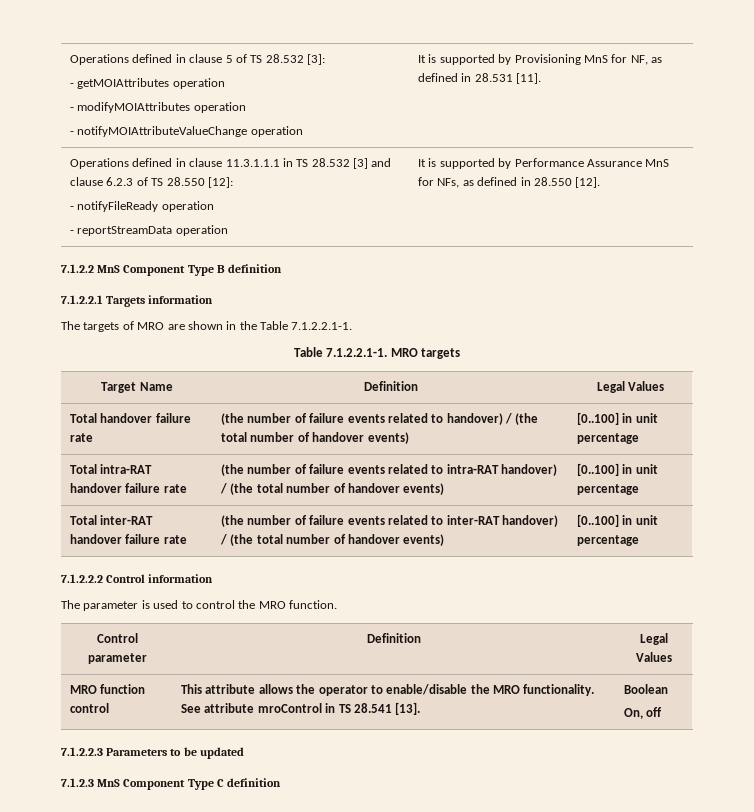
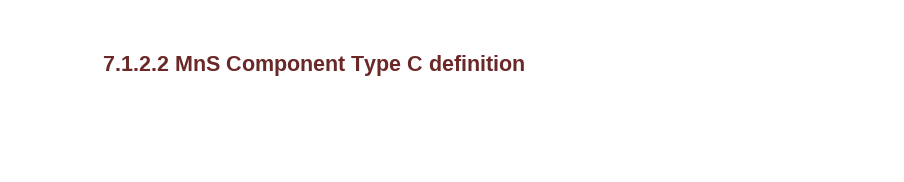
- Operations defined in clause 5 of TS 28.532 [3]:
- - getMOIAttributes operation
- - modifyMOIAttributes operation
- - notifyMOIAttributeValueChange operation | It is supported by Provisioning MnS for NF, as defined in 28.531 [11].
- Operations defined in clause 11.3.1.1.1 in TS 28.532 [3] and clause 6.2.3 of TS 28.550 [12]:
- - notifyFileReady operation
- - reportStreamData operation | It is supported by Performance Assurance MnS for NFs, as defined in 28.550 [12].
- 7.1.2.2 MnS Component Type B definition
- 7.1.2.2.1 Targets information
- The targets of MRO are shown in the Table 7.1.2.2.1-1.
- Table 7.1.2.2.1-1. MRO targets
- Target Name | Definition | Legal Values
- Total handover failure rate | (the number of failure events related to handover) / (the total number of handover events) | [0..100] in unit percentage
- Total intra-RAT handover failure rate | (the number of failure events related to intra-RAT handover) / (the total number of handover events) | [0..100] in unit percentage
- Total inter-RAT handover failure rate | (the number of failure events related to inter-RAT handover) / (the total number of handover events) | [0..100] in unit percentage
- 7.1.2.2.2 Control information
- The parameter is used to control the MRO function.
- Control parameter | Definition | Legal Values
- MRO function control | This attribute allows the operator to enable/disable the MRO functionality. See attribute mroControl in TS 28.541 [13]. | Boolean
- On, off
- 7.1.2.2.3 Parameters to be updated
- 7.1.2.3 MnS Component Type C definition
+ 7.1.2.2 MnS Component Type C definition

